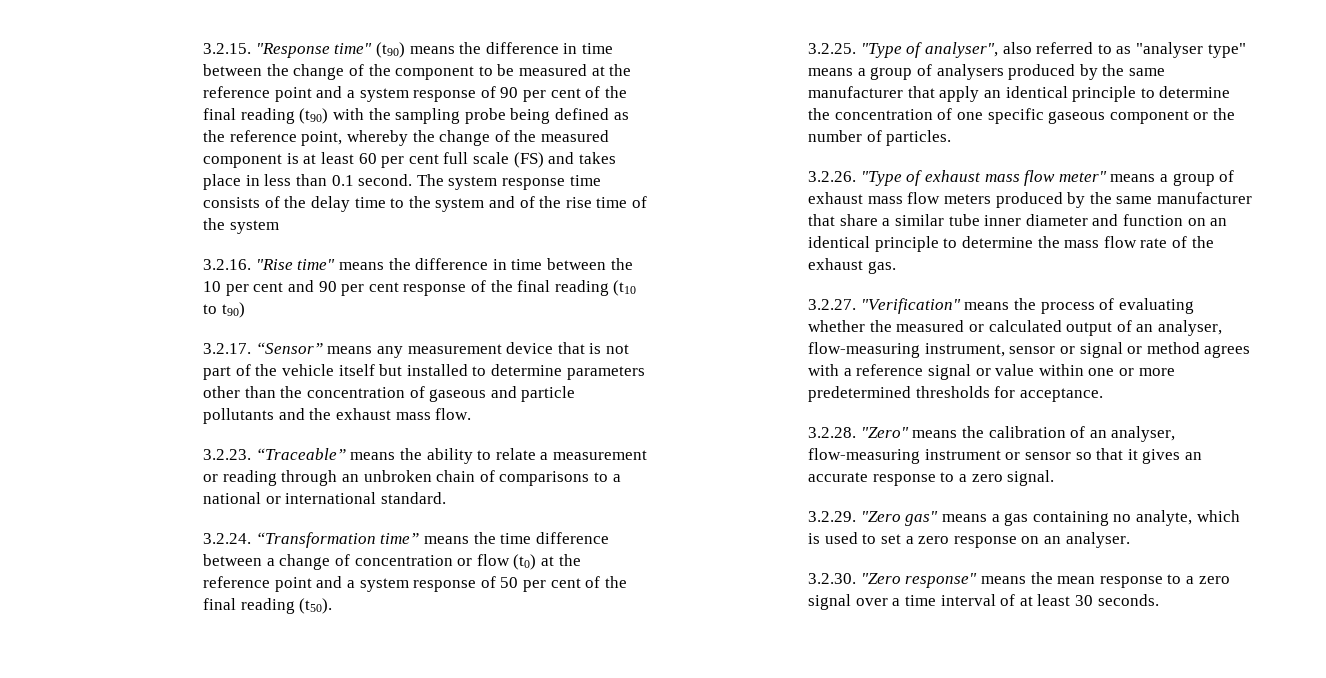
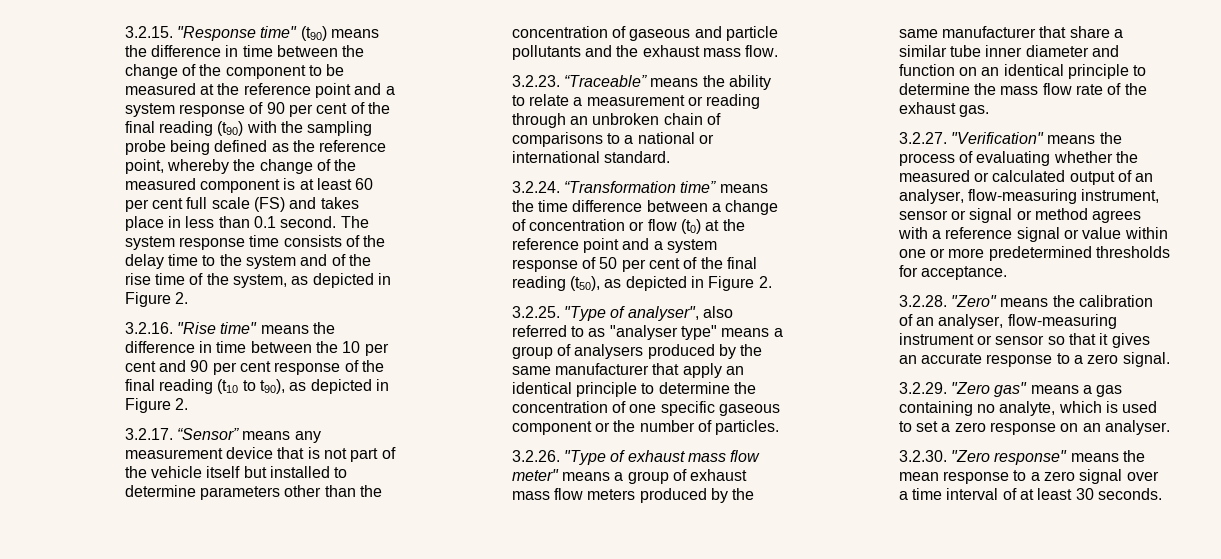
- The system response time consists of the delay time to the system and of the rise time of the system
+ The system response time consists of the delay time to the system and of the rise time of the system, as depicted in Figure 2.
- 3.2.16. "Rise time" means the difference in time between the 10 per cent and 90 per cent response of the final reading (t10 to t90)
+ 3.2.16. "Rise time" means the difference in time between the 10 per cent and 90 per cent response of the final reading (t10 to t90), as depicted in Figure 2.
- 3.2.24. “Transformation time” means the time difference between a change of concentration or flow (t0) at the reference point and a system response of 50 per cent of the final reading (t50).
+ 3.2.24. “Transformation time” means the time difference between a change of concentration or flow (t0) at the reference point and a system response of 50 per cent of the final reading (t50), as depicted in Figure 2.

